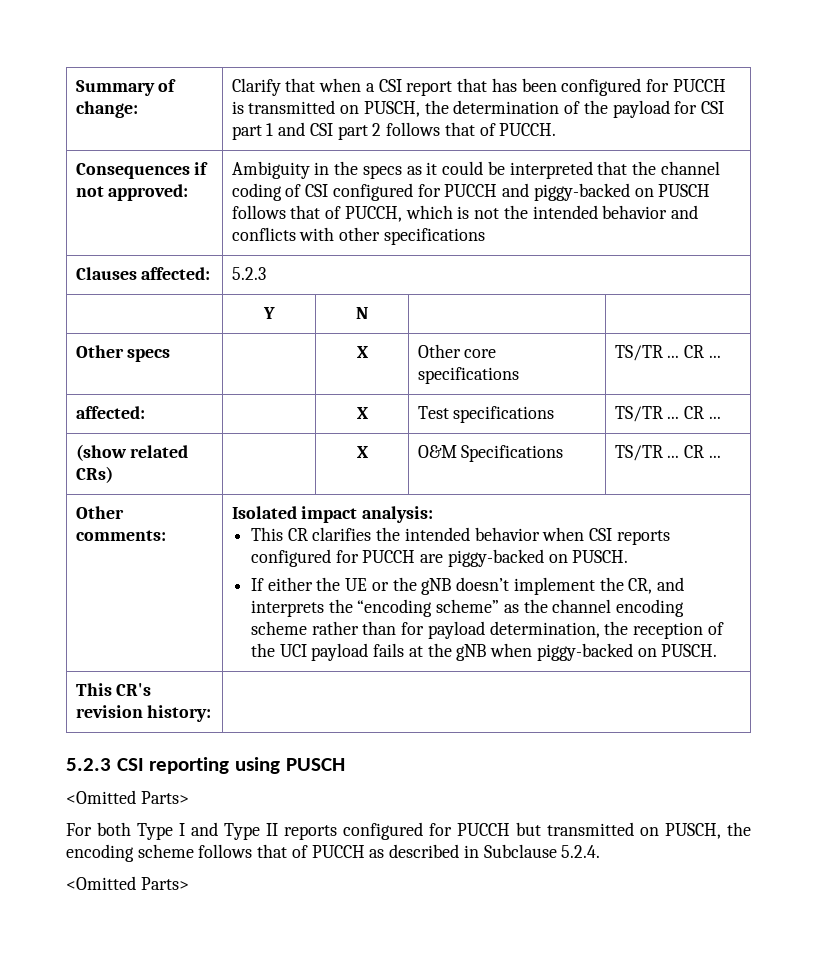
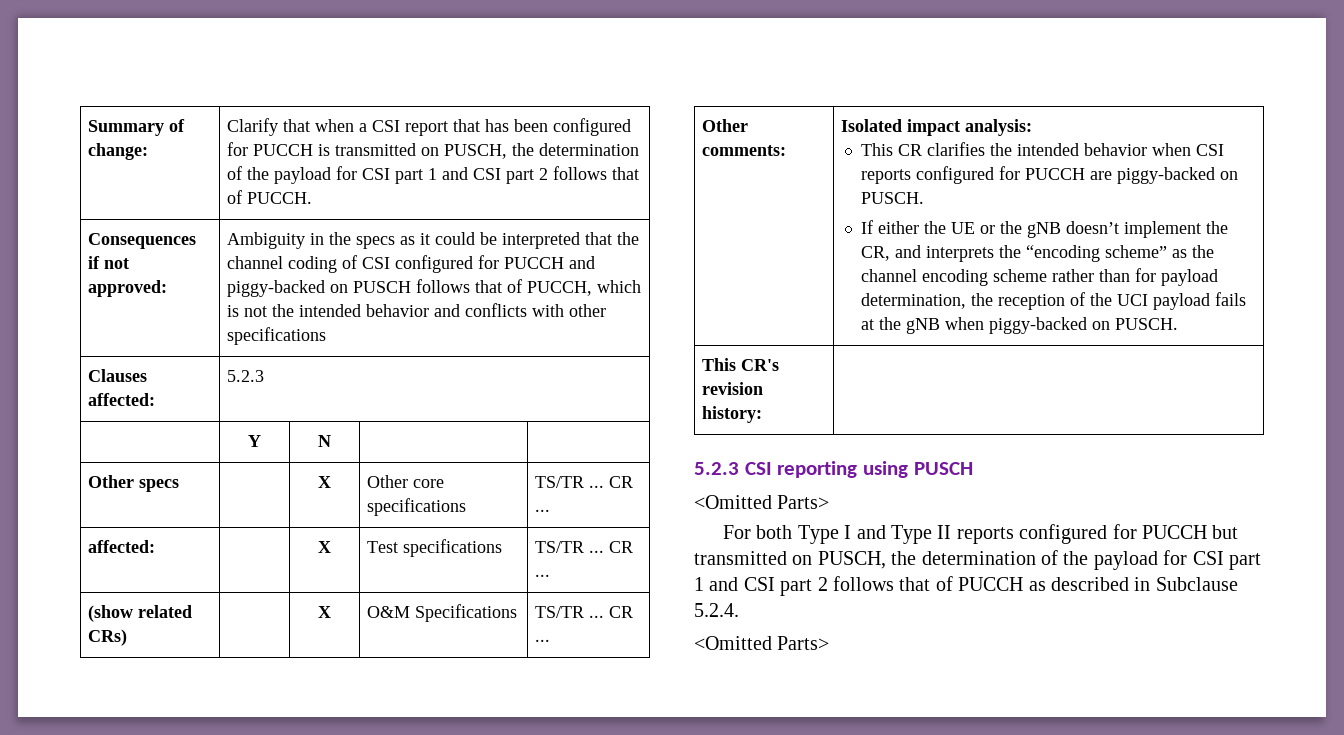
- For both Type I and Type II reports configured for PUCCH but transmitted on PUSCH, the encoding scheme follows that of PUCCH as described in Subclause 5.2.4.
+ For both Type I and Type II reports configured for PUCCH but transmitted on PUSCH, the determination of the payload for CSI part 1 and CSI part 2 follows that of PUCCH as described in Subclause 5.2.4.

